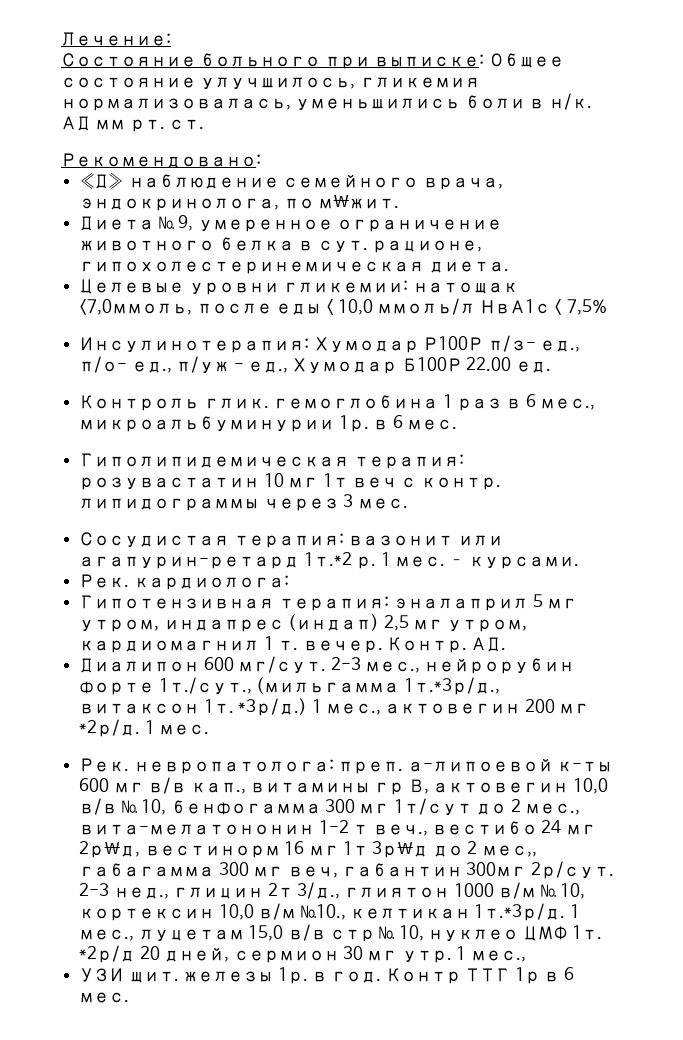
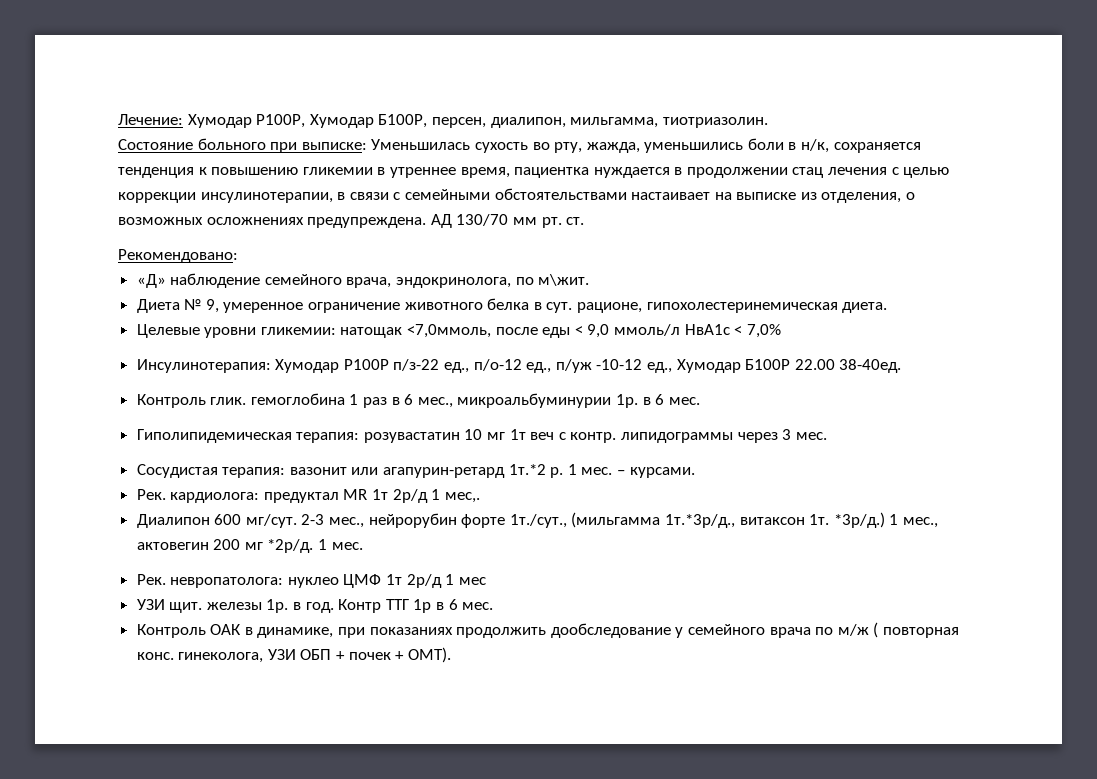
- Лечение:
- Состояние больного при выписке: Общее состояние улучшилось, гликемия нормализовалась, уменьшились боли в н/к. АД мм рт. ст.
+ Лечение: Хумодар Р100Р, Хумодар Б100Р, персен, диалипон, мильгамма, тиотриазолин.
+ Состояние больного при выписке: Уменьшилась сухость во рту, жажда, уменьшились боли в н/к, сохраняется тенденция к повышению гликемии в утреннее время, пациентка нуждается в продолжении стац лечения с целью коррекции инсулинотерапии, в связи с семейными обстоятельствами настаивает на выписке из отделения, о возможных осложнениях предупреждена. АД 130/70 мм рт. ст.
- Целевые уровни гликемии: натощак <7,0ммоль, после еды < 10,0 ммоль/л НвА1с < 7,5%
+ Целевые уровни гликемии: натощак <7,0ммоль, после еды < 9,0 ммоль/л НвА1с < 7,0%
- Инсулинотерапия: Хумодар Р100Р п/з- ед., п/о- ед., п/уж - ед., Хумодар Б100Р 22.00 ед.
+ Инсулинотерапия: Хумодар Р100Р п/з-22 ед., п/о-12 ед., п/уж -10-12 ед., Хумодар Б100Р 22.00 38-40ед.
- Рек. кардиолога:
- Гипотензивная терапия: эналаприл 5 мг утром, индапрес (индап) 2,5 мг утром, кардиомагнил 1 т. вечер. Контр. АД.
+ Рек. кардиолога: предуктал MR 1т 2р/д 1 мес,.
- Рек. невропатолога: преп. а-липоевой к-ты 600 мг в/в кап., витамины гр В, актовегин 10,0 в/в № 10, бенфогамма 300 мг 1т/сут до 2 мес., вита-мелатононин 1-2 т веч., вестибо 24 мг 2р\д, вестинорм 16 мг 1т 3р\д до 2 мес,, габагамма 300 мг веч, габантин 300мг 2р/сут. 2-3 нед., глицин 2т 3/д., глиятон 1000 в/м № 10, кортексин 10,0 в/м №10., келтикан 1т.*3р/д. 1 мес., луцетам 15,0 в/в стр № 10, нуклео ЦМФ 1т. *2р/д 20 дней, сермион 30 мг утр. 1 мес.,
+ Рек. невропатолога: нуклео ЦМФ 1т 2р/д 1 мес
+ Контроль ОАК в динамике, при показаниях продолжить дообследование у семейного врача по м/ж ( повторная конс. гинеколога, УЗИ ОБП + почек + ОМТ).

